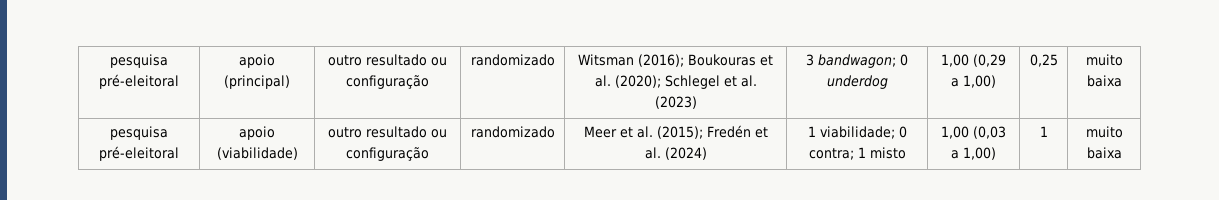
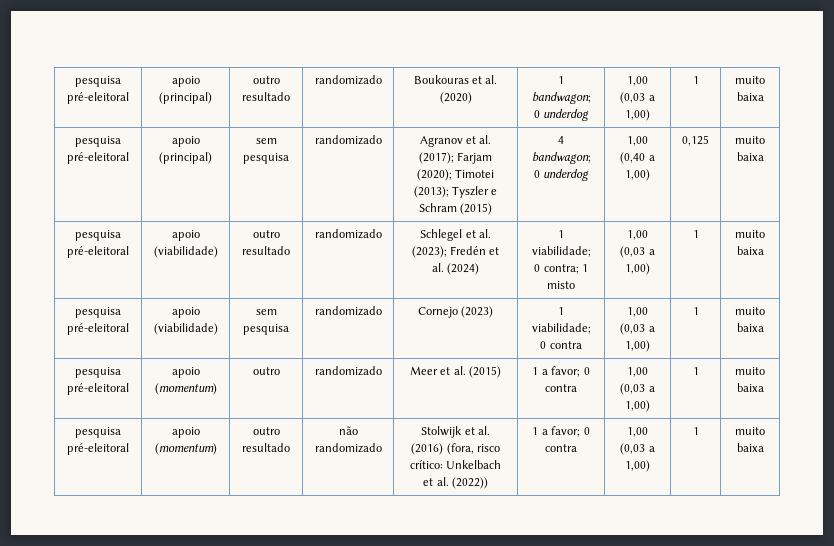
- pesquisa pré-eleitoral | apoio (principal) | outro resultado ou configuração | randomizado | Witsman (2016); Boukouras et al. (2020); Schlegel et al. (2023) | 3 bandwagon; 0 underdog | 1,00 (0,29 a 1,00) | 0,25 | muito baixa
+ pesquisa pré-eleitoral | apoio (principal) | outro resultado | randomizado | Boukouras et al. (2020) | 1 bandwagon; 0 underdog | 1,00 (0,03 a 1,00) | 1 | muito baixa
+ pesquisa pré-eleitoral | apoio (principal) | sem pesquisa | randomizado | Agranov et al. (2017); Farjam (2020); Timotei (2013); Tyszler e Schram (2015) | 4 bandwagon; 0 underdog | 1,00 (0,40 a 1,00) | 0,125 | muito baixa
- pesquisa pré-eleitoral | apoio (viabilidade) | outro resultado ou configuração | randomizado | Meer et al. (2015); Fredén et al. (2024) | 1 viabilidade; 0 contra; 1 misto | 1,00 (0,03 a 1,00) | 1 | muito baixa
+ pesquisa pré-eleitoral | apoio (viabilidade) | outro resultado | randomizado | Schlegel et al. (2023); Fredén et al. (2024) | 1 viabilidade; 0 contra; 1 misto | 1,00 (0,03 a 1,00) | 1 | muito baixa
+ pesquisa pré-eleitoral | apoio (viabilidade) | sem pesquisa | randomizado | Cornejo (2023) | 1 viabilidade; 0 contra | 1,00 (0,03 a 1,00) | 1 | muito baixa
+ pesquisa pré-eleitoral | apoio (momentum) | outro | randomizado | Meer et al. (2015) | 1 a favor; 0 contra | 1,00 (0,03 a 1,00) | 1 | muito baixa
+ pesquisa pré-eleitoral | apoio (momentum) | outro resultado | não randomizado | Stolwijk et al. (2016) (fora, risco crítico: Unkelbach et al. (2022)) | 1 a favor; 0 contra | 1,00 (0,03 a 1,00) | 1 | muito baixa

